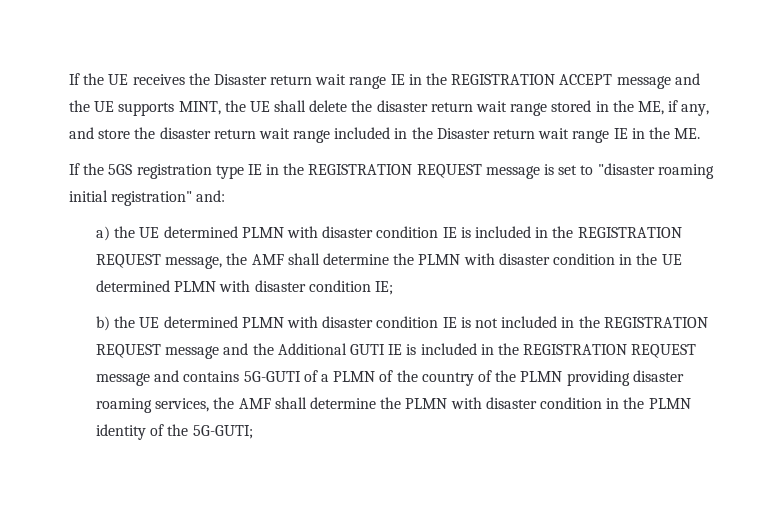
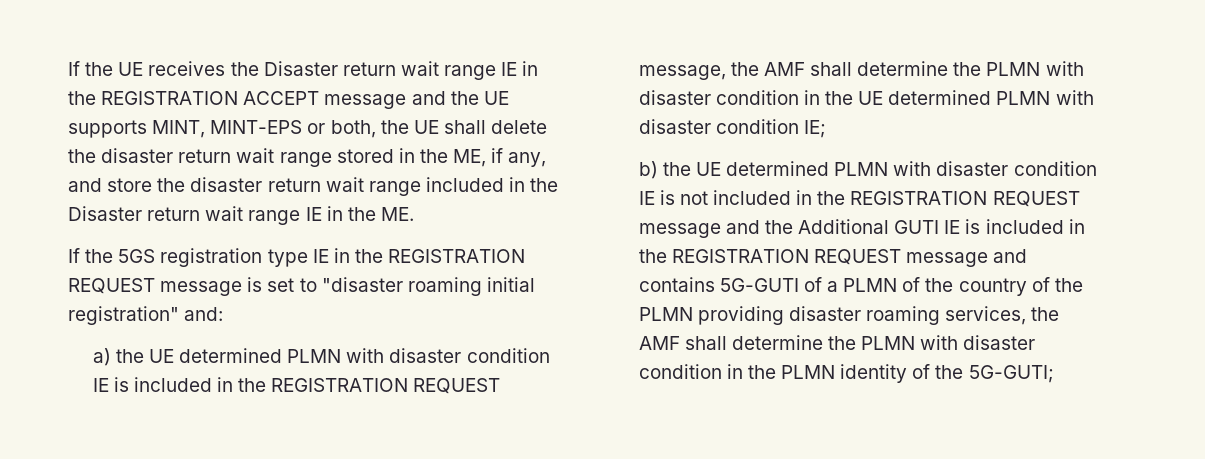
- If the UE receives the Disaster return wait range IE in the REGISTRATION ACCEPT message and the UE supports MINT, the UE shall delete the disaster return wait range stored in the ME, if any, and store the disaster return wait range included in the Disaster return wait range IE in the ME.
+ If the UE receives the Disaster return wait range IE in the REGISTRATION ACCEPT message and the UE supports MINT, MINT-EPS or both, the UE shall delete the disaster return wait range stored in the ME, if any, and store the disaster return wait range included in the Disaster return wait range IE in the ME.

